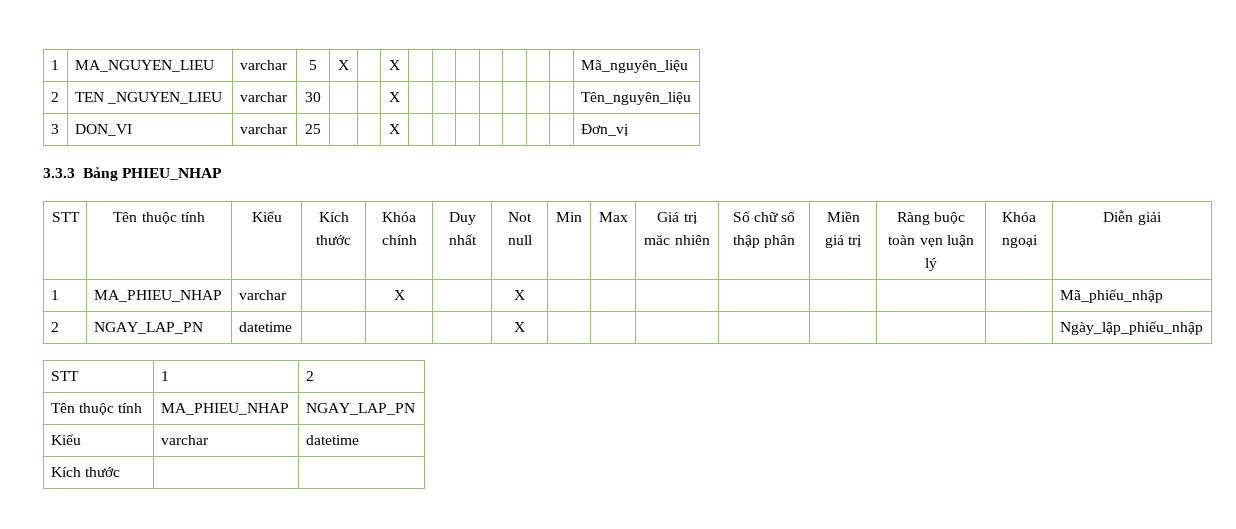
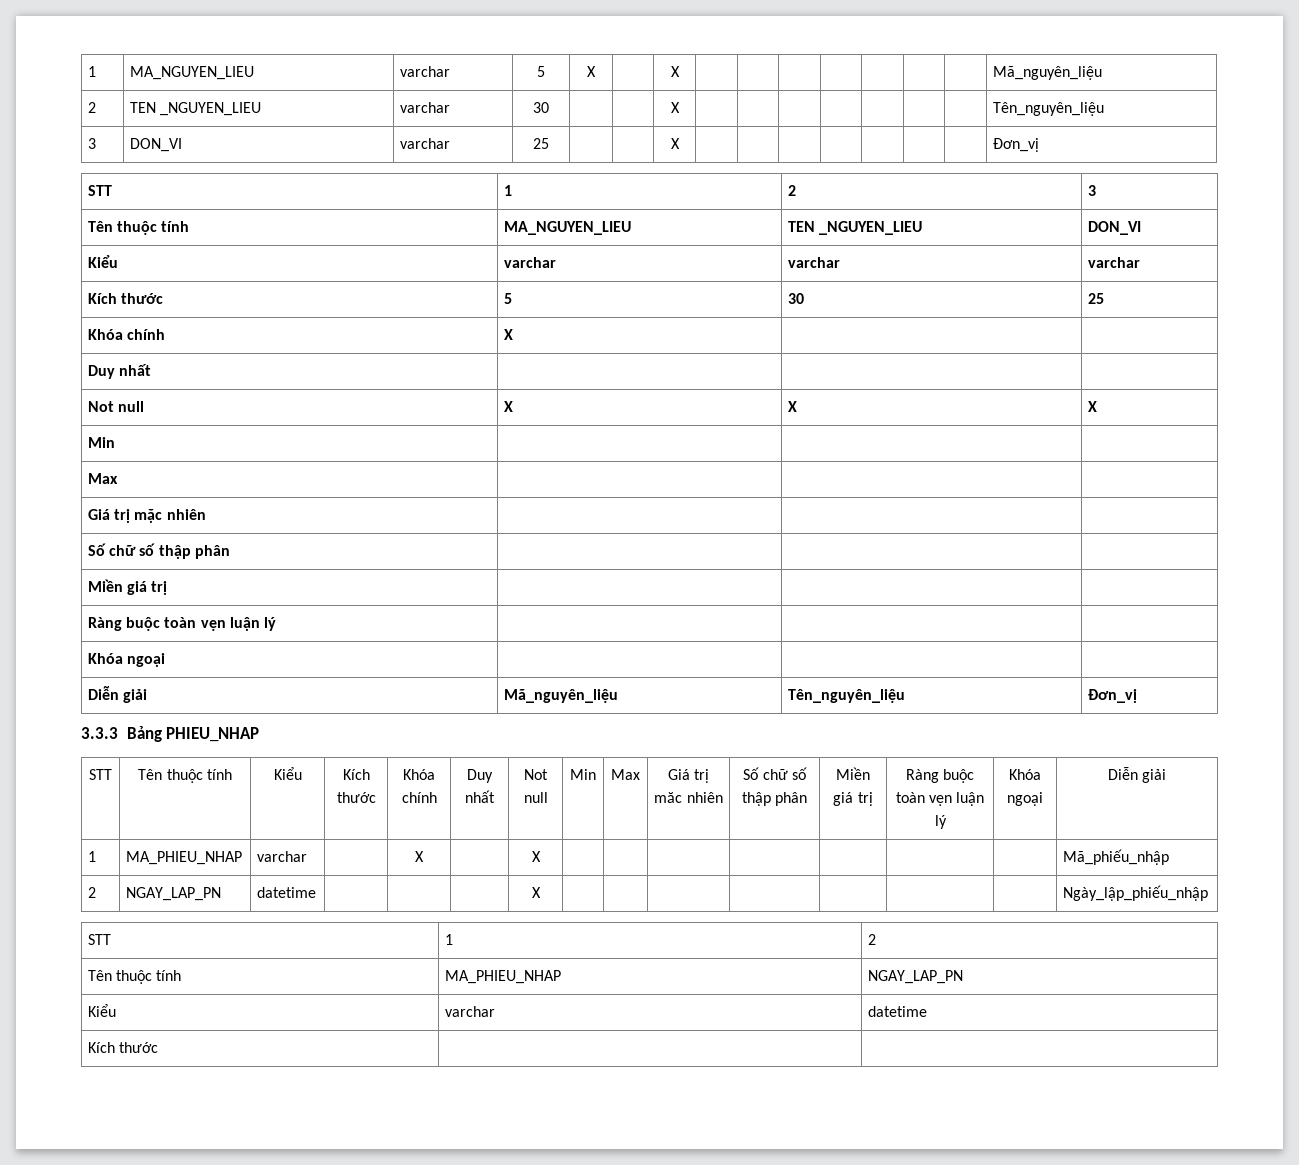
+ STT | 1 | 2 | 3
+ Tên thuộc tính | MA_NGUYEN_LIEU | TEN _NGUYEN_LIEU | DON_VI
+ Kiểu | varchar | varchar | varchar
+ Kích thước | 5 | 30 | 25
+ Khóa chính | X | |
+ Duy nhất | | |
+ Not null | X | X | X
+ Min | | |
+ Max | | |
+ Giá trị mặc nhiên | | |
+ Số chữ số thập phân | | |
+ Miền giá trị | | |
+ Ràng buộc toàn vẹn luận lý | | |
+ Khóa ngoại | | |
+ Diễn giải | Mã_nguyên_liệu | Tên_nguyên_liệu | Đơn_vị

